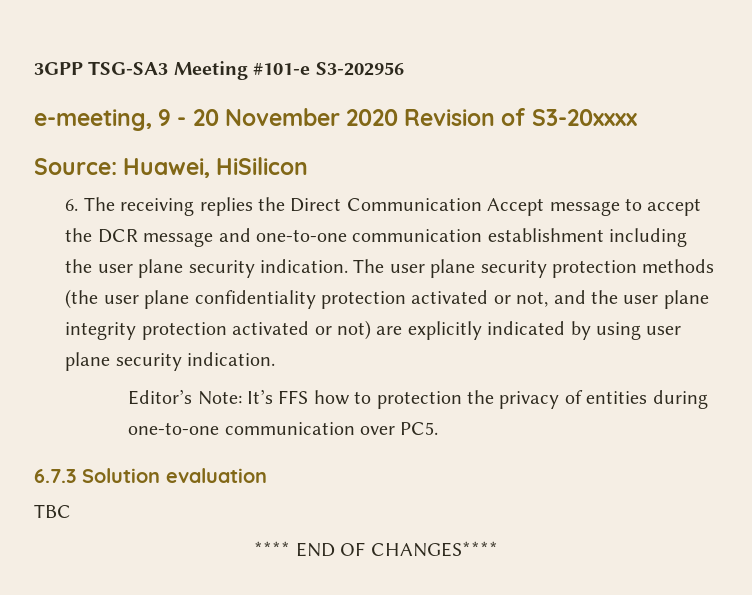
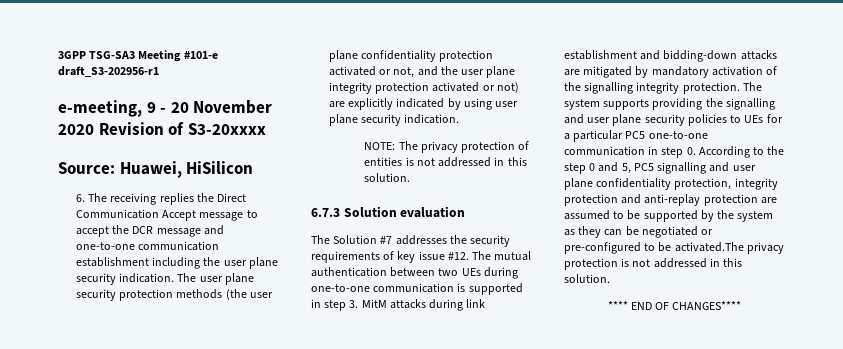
- 3GPP TSG-SA3 Meeting #101-e S3-202956
+ 3GPP TSG-SA3 Meeting #101-e draft_S3-202956-r1
- Editor’s Note: It’s FFS how to protection the privacy of entities during one-to-one communication over PC5.
+ NOTE: The privacy protection of entities is not addressed in this solution.
  6.7.3 Solution evaluation
- TBC
+ The Solution #7 addresses the security requirements of key issue #12. The mutual authentication between two UEs during one-to-one communication is supported in step 3. MitM attacks during link establishment and bidding-down attacks are mitigated by mandatory activation of the signalling integrity protection. The system supports providing the signalling and user plane security policies to UEs for a particular PC5 one-to-one communication in step 0. According to the step 0 and 5, PC5 signalling and user plane confidentiality protection, integrity protection and anti-replay protection are assumed to be supported by the system as they can be negotiated or pre-configured to be activated.The privacy protection is not addressed in this solution.

